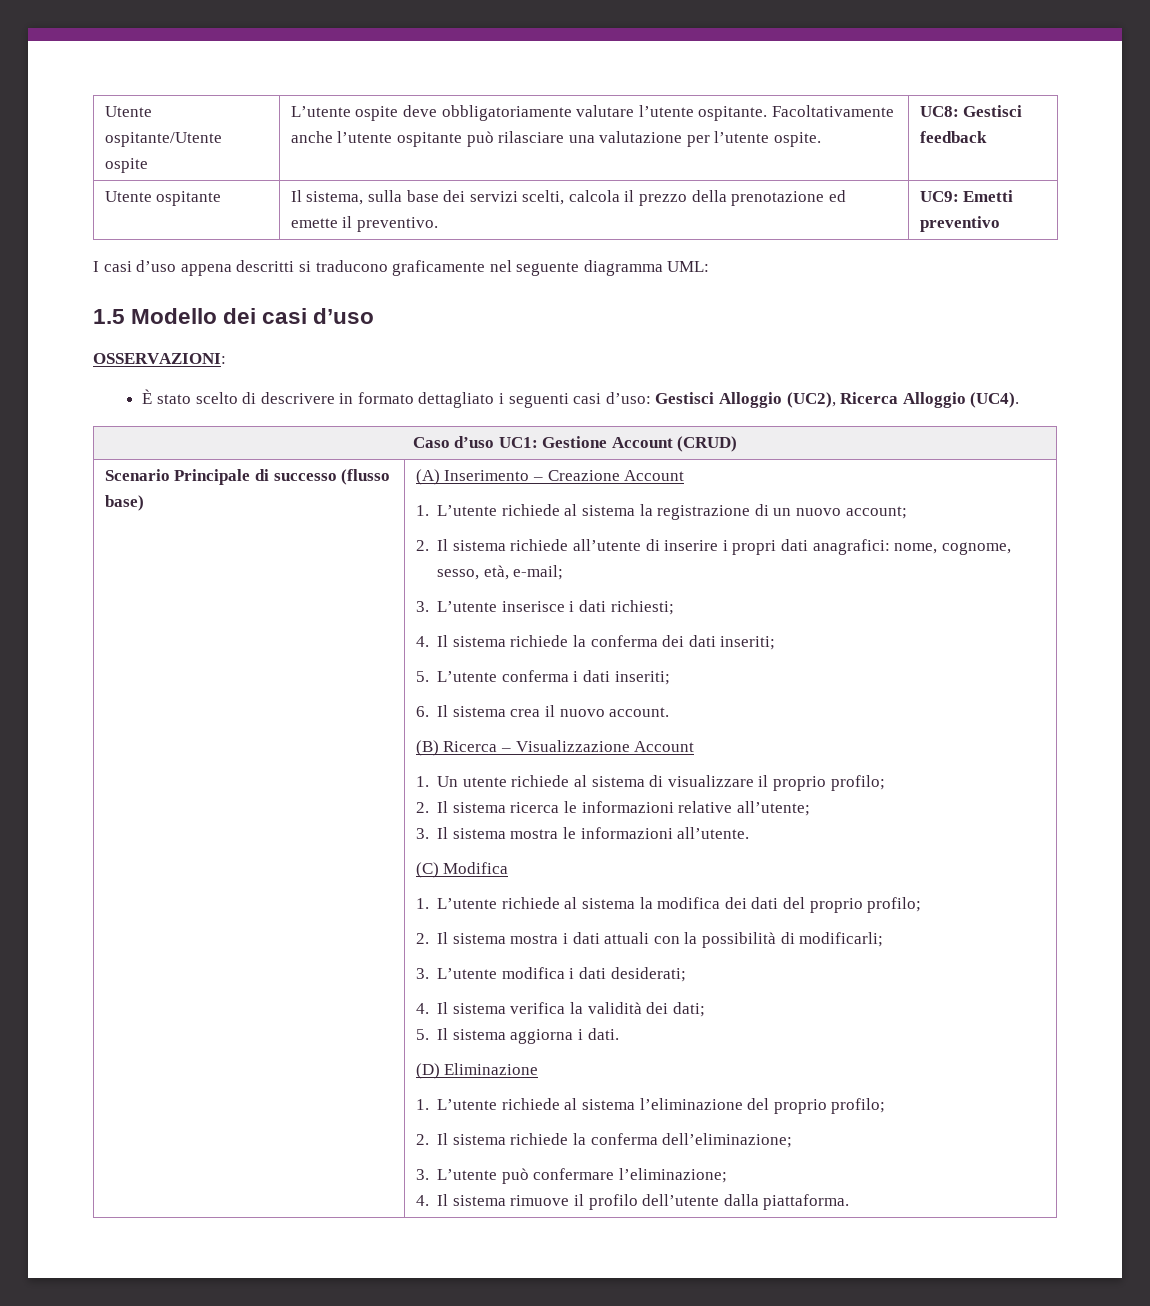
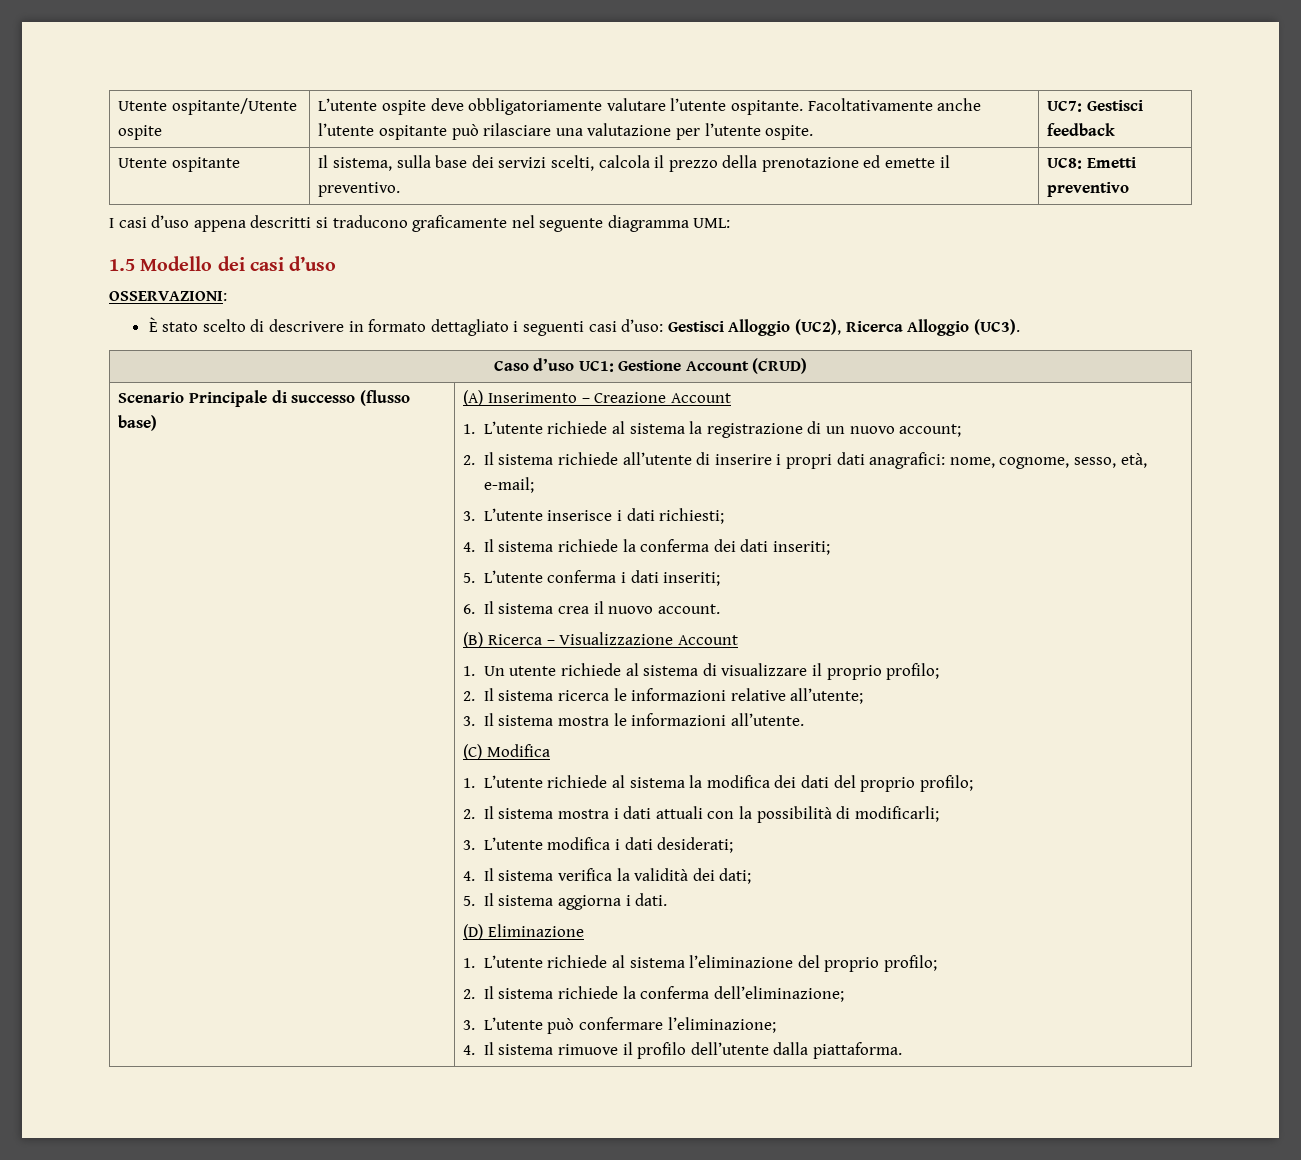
- Utente ospitante/Utente ospite | L’utente ospite deve obbligatoriamente valutare l’utente ospitante. Facoltativamente anche l’utente ospitante può rilasciare una valutazione per l’utente ospite. | UC8: Gestisci feedback
+ Utente ospitante/Utente ospite | L’utente ospite deve obbligatoriamente valutare l’utente ospitante. Facoltativamente anche l’utente ospitante può rilasciare una valutazione per l’utente ospite. | UC7: Gestisci feedback
- Utente ospitante | Il sistema, sulla base dei servizi scelti, calcola il prezzo della prenotazione ed emette il preventivo. | UC9: Emetti preventivo
+ Utente ospitante | Il sistema, sulla base dei servizi scelti, calcola il prezzo della prenotazione ed emette il preventivo. | UC8: Emetti preventivo
- È stato scelto di descrivere in formato dettagliato i seguenti casi d’uso: Gestisci Alloggio (UC2), Ricerca Alloggio (UC4).
+ È stato scelto di descrivere in formato dettagliato i seguenti casi d’uso: Gestisci Alloggio (UC2), Ricerca Alloggio (UC3).

